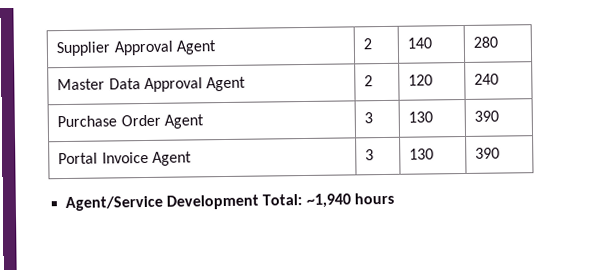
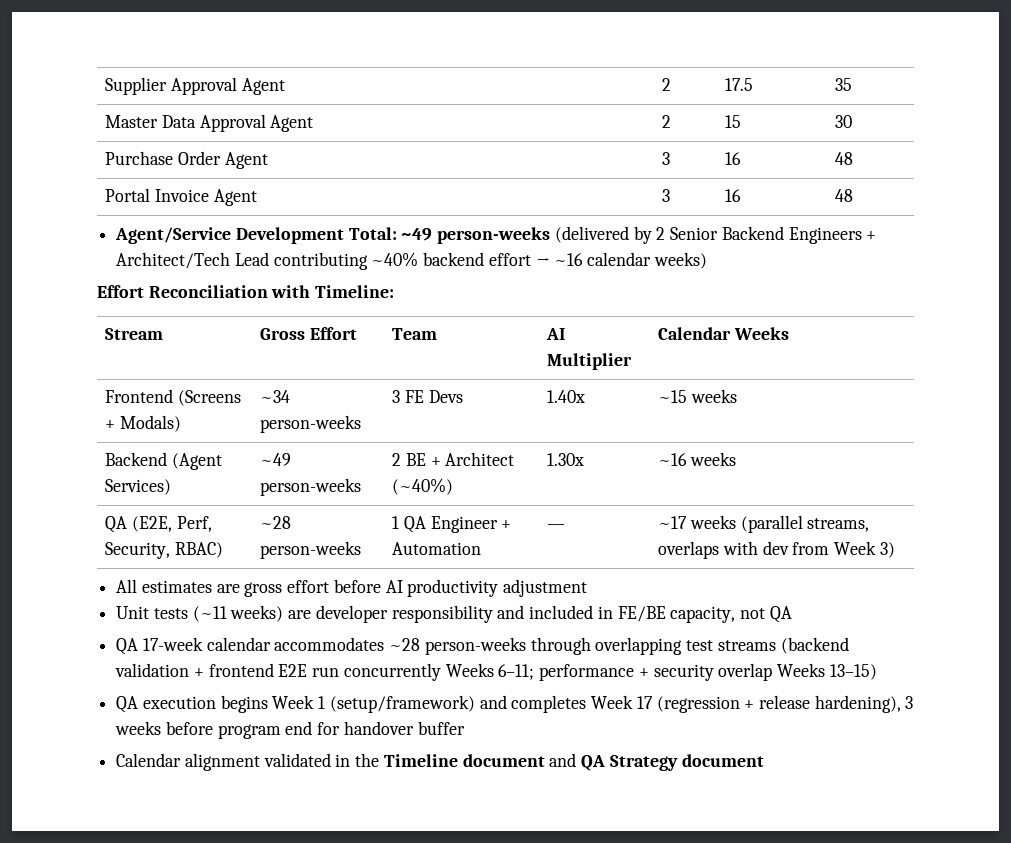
- Supplier Approval Agent | 2 | 140 | 280
+ Supplier Approval Agent | 2 | 17.5 | 35
- Master Data Approval Agent | 2 | 120 | 240
+ Master Data Approval Agent | 2 | 15 | 30
- Purchase Order Agent | 3 | 130 | 390
+ Purchase Order Agent | 3 | 16 | 48
- Portal Invoice Agent | 3 | 130 | 390
+ Portal Invoice Agent | 3 | 16 | 48
- Agent/Service Development Total: ~1,940 hours
+ Agent/Service Development Total: ~49 person-weeks (delivered by 2 Senior Backend Engineers + Architect/Tech Lead contributing ~40% backend effort → ~16 calendar weeks)
+ Effort Reconciliation with Timeline:
+ Stream | Gross Effort | Team | AI Multiplier | Calendar Weeks
+ Frontend (Screens + Modals) | ~34 person-weeks | 3 FE Devs | 1.40x | ~15 weeks
+ Backend (Agent Services) | ~49 person-weeks | 2 BE + Architect (~40%) | 1.30x | ~16 weeks
+ QA (E2E, Perf, Security, RBAC) | ~28 person-weeks | 1 QA Engineer + Automation | — | ~17 weeks (parallel streams, overlaps with dev from Week 3)
+ All estimates are gross effort before AI productivity adjustment
+ Unit tests (~11 weeks) are developer responsibility and included in FE/BE capacity, not QA
+ QA 17-week calendar accommodates ~28 person-weeks through overlapping test streams (backend validation + frontend E2E run concurrently Weeks 6–11; performance + security overlap Weeks 13–15)
+ QA execution begins Week 1 (setup/framework) and completes Week 17 (regression + release hardening), 3 weeks before program end for handover buffer
+ Calendar alignment validated in the Timeline document and QA Strategy document

